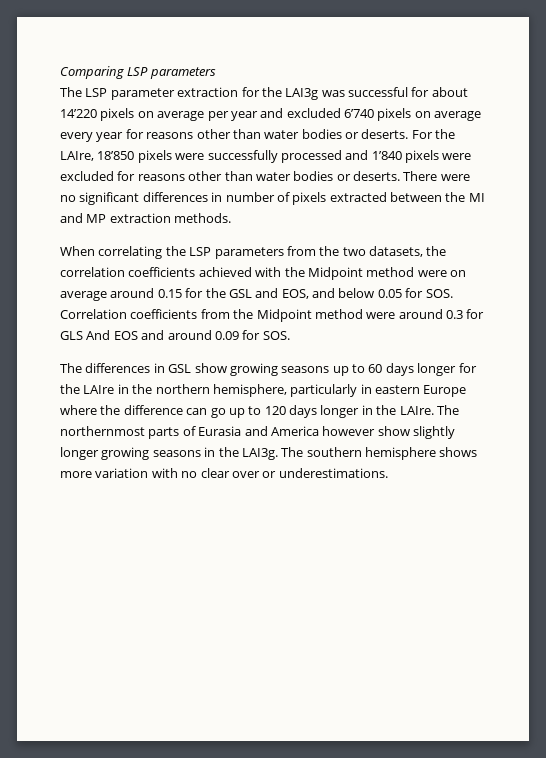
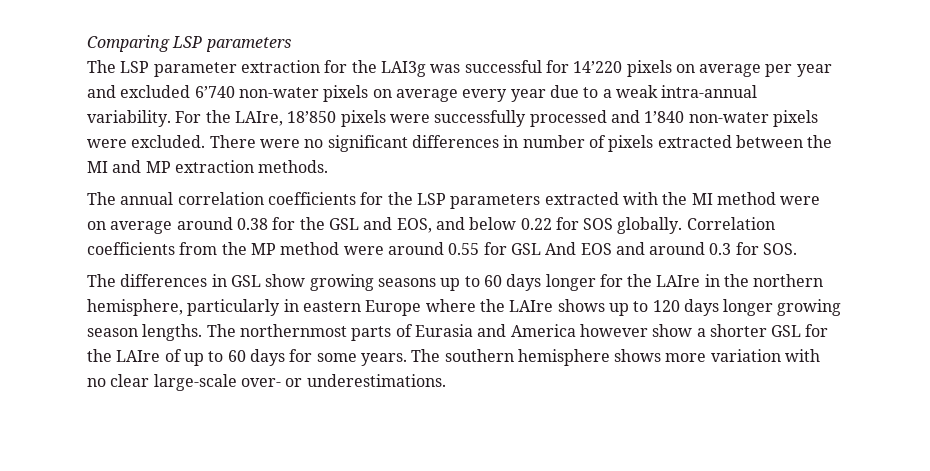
- The LSP parameter extraction for the LAI3g was successful for about 14’220 pixels on average per year and excluded 6’740 pixels on average every year for reasons other than water bodies or deserts.
+ The LSP parameter extraction for the LAI3g was successful for 14’220 pixels on average per year and excluded 6’740 non-water pixels on average every year due to a weak intra-annual variability.
- For the LAIre, 18’850 pixels were successfully processed and 1’840 pixels were excluded for reasons other than water bodies or deserts.
+ For the LAIre, 18’850 pixels were successfully processed and 1’840 non-water pixels were excluded.
- When correlating the LSP parameters from the two datasets, the correlation coefficients achieved with the Midpoint method were on average around 0.15 for the GSL and EOS, and below 0.05 for SOS. Correlation coefficients from the Midpoint method were around 0.3 for GLS And EOS and around 0.09 for SOS.
+ The annual correlation coefficients for the LSP parameters extracted with the MI method were on average around 0.38 for the GSL and EOS, and below 0.22 for SOS globally. Correlation coefficients from the MP method were around 0.55 for GSL And EOS and around 0.3 for SOS.
- The differences in GSL show growing seasons up to 60 days longer for the LAIre in the northern hemisphere, particularly in eastern Europe where the difference can go up to 120 days longer in the LAIre.
+ The differences in GSL show growing seasons up to 60 days longer for the LAIre in the northern hemisphere, particularly in eastern Europe where the LAIre shows up to 120 days longer growing season lengths.
- The northernmost parts of Eurasia and America however show slightly longer growing seasons in the LAI3g.
+ The northernmost parts of Eurasia and America however show a shorter GSL for the LAIre of up to 60 days for some years.
- The southern hemisphere shows more variation with no clear over or underestimations.
+ The southern hemisphere shows more variation with no clear large-scale over- or underestimations.

